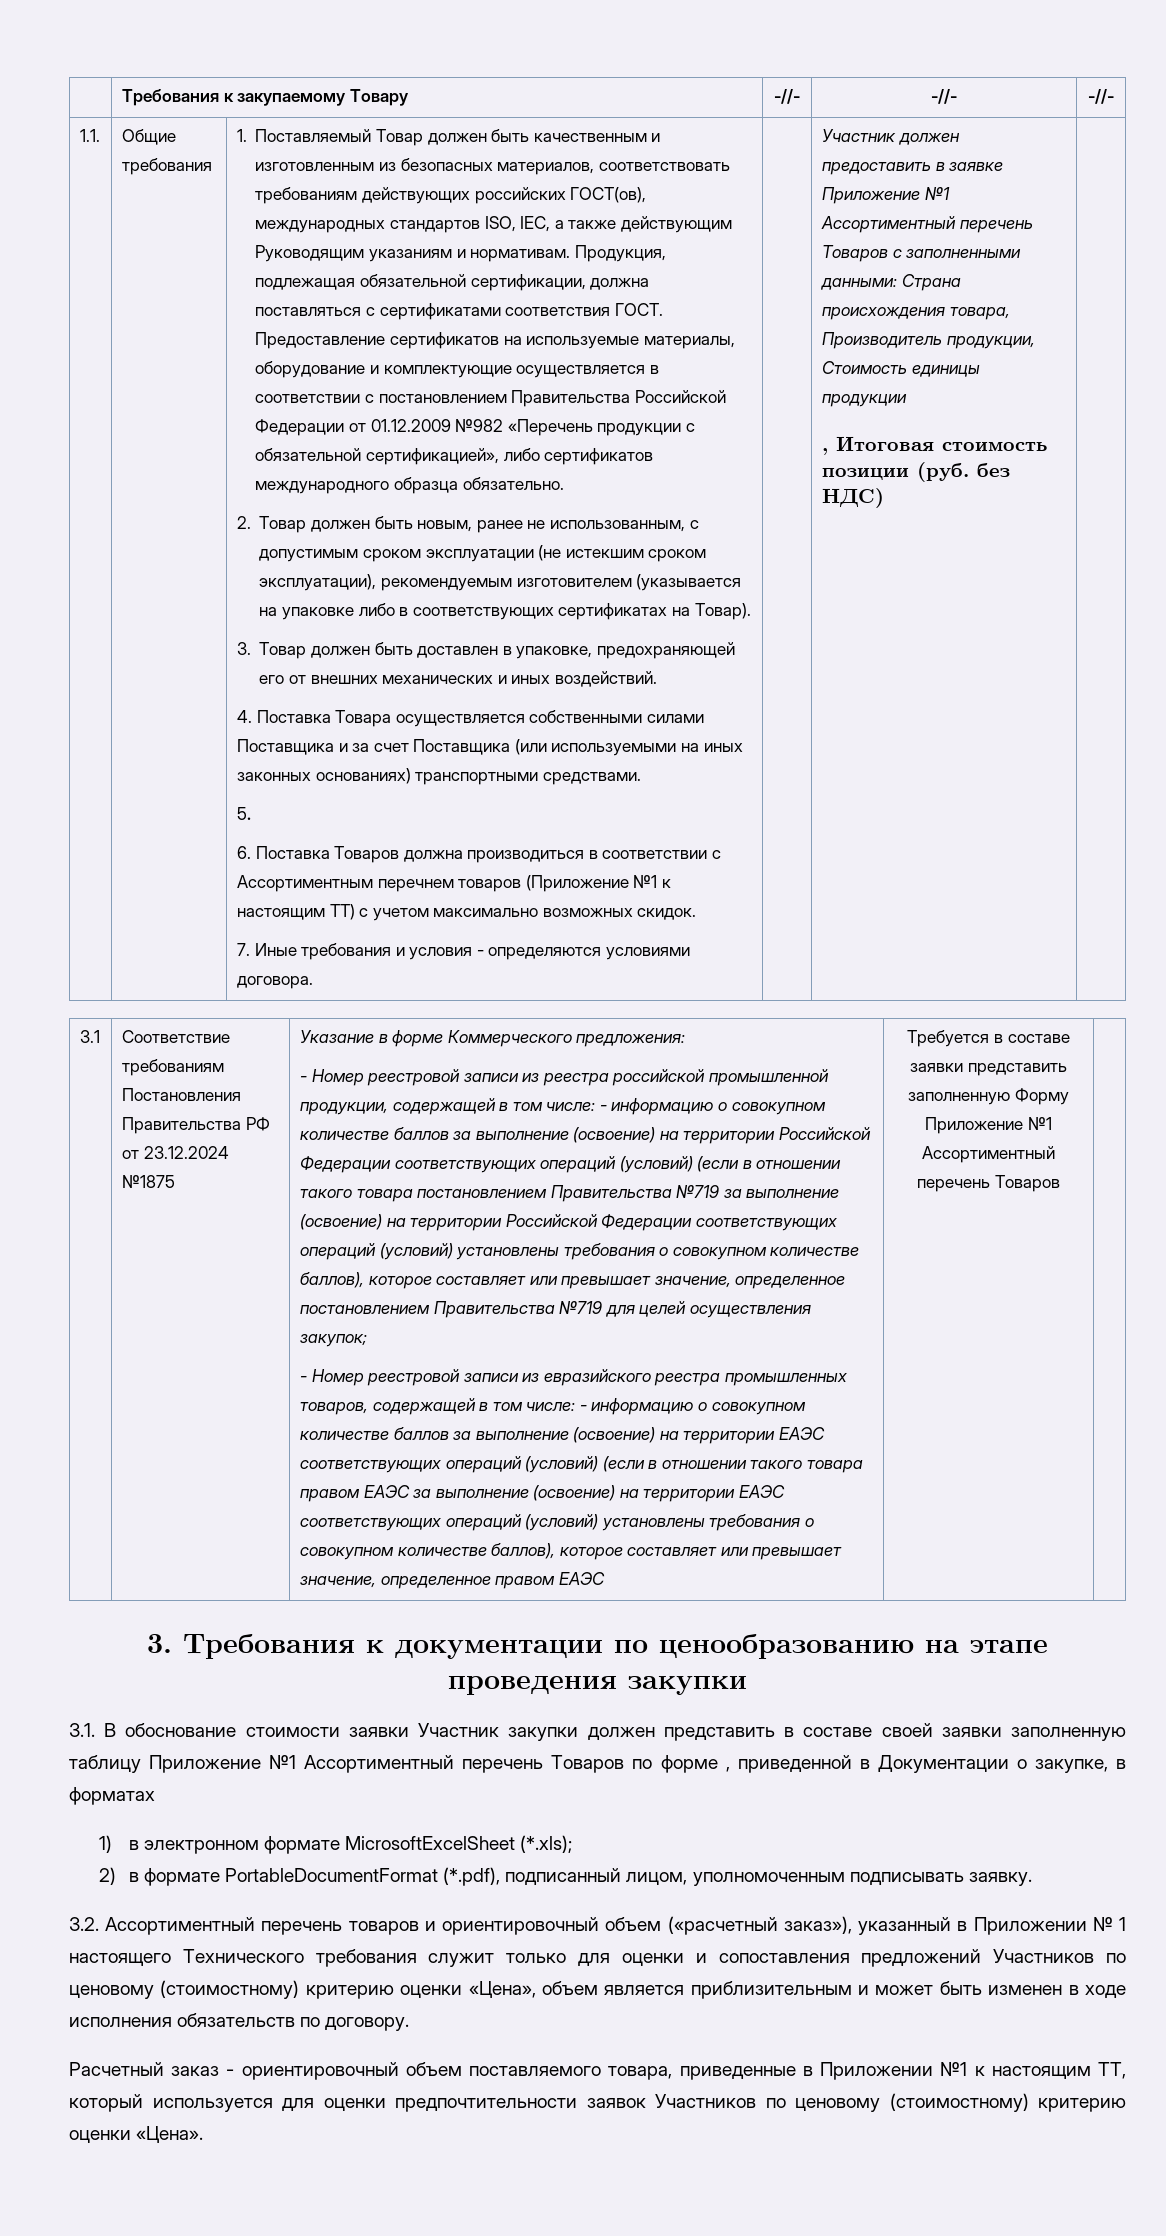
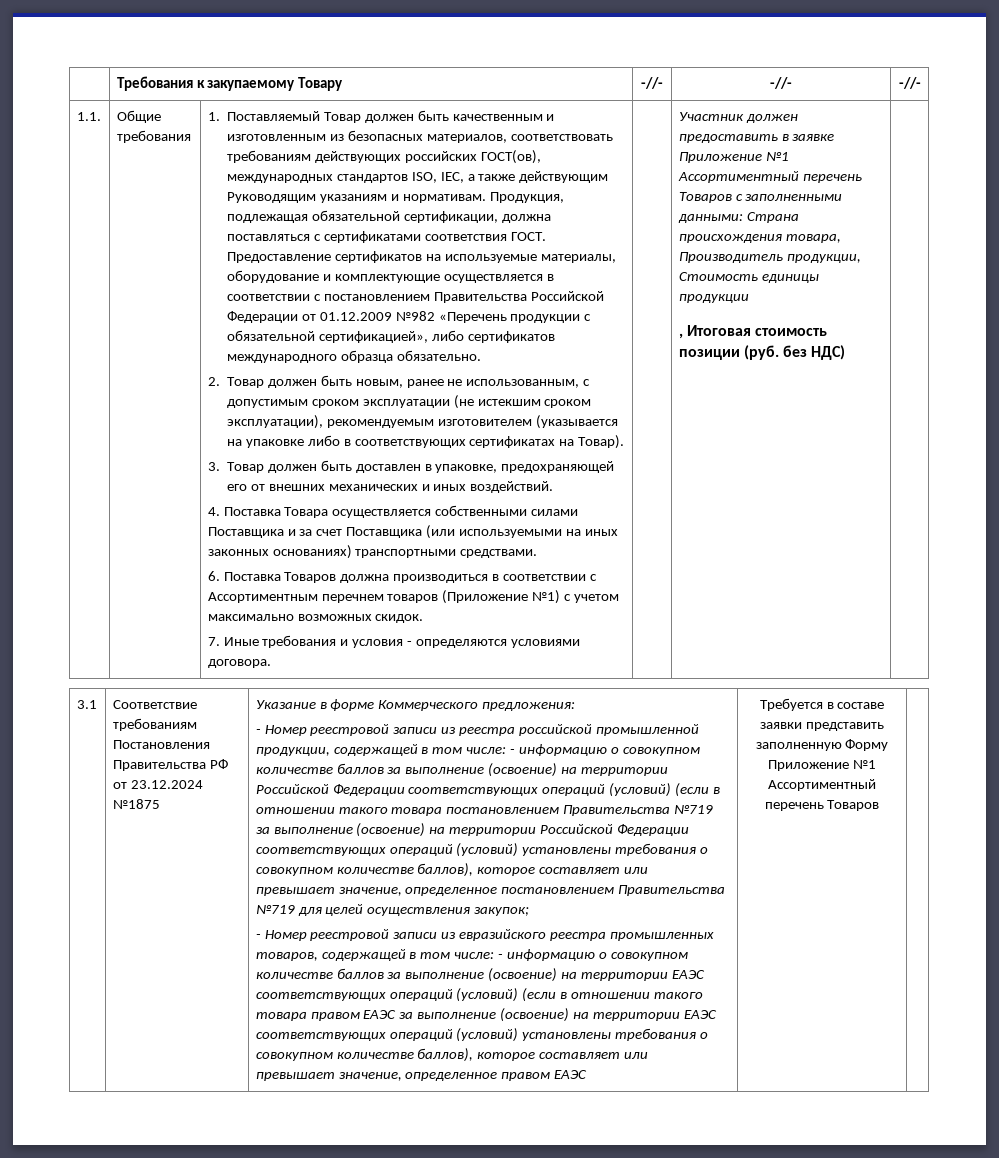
- 5.
- 6. Поставка Товаров должна производиться в соответствии с Ассортиментным перечнем товаров (Приложение №1 к настоящим ТТ) с учетом максимально возможных скидок.
+ 6. Поставка Товаров должна производиться в соответствии с Ассортиментным перечнем товаров (Приложение №1) с учетом максимально возможных скидок.
- 3. Требования к документации по ценообразованию на этапе проведения закупки
- 3.1. В обоснование стоимости заявки Участник закупки должен представить в составе своей заявки заполненную таблицу Приложение №1 Ассортиментный перечень Товаров по форме , приведенной в Документации о закупке, в форматах
- 1) в электронном формате MicrosoftExcelSheet (*.xls);
- 2) в формате PortableDocumentFormat (*.pdf), подписанный лицом, уполномоченным подписывать заявку.
- 3.2. Ассортиментный перечень товаров и ориентировочный объем («расчетный заказ»), указанный в Приложении № 1 настоящего Технического требования служит только для оценки и сопоставления предложений Участников по ценовому (стоимостному) критерию оценки «Цена», объем является приблизительным и может быть изменен в ходе исполнения обязательств по договору.
- Расчетный заказ - ориентировочный объем поставляемого товара, приведенные в Приложении №1 к настоящим ТТ, который используется для оценки предпочтительности заявок Участников по ценовому (стоимостному) критерию оценки «Цена».

